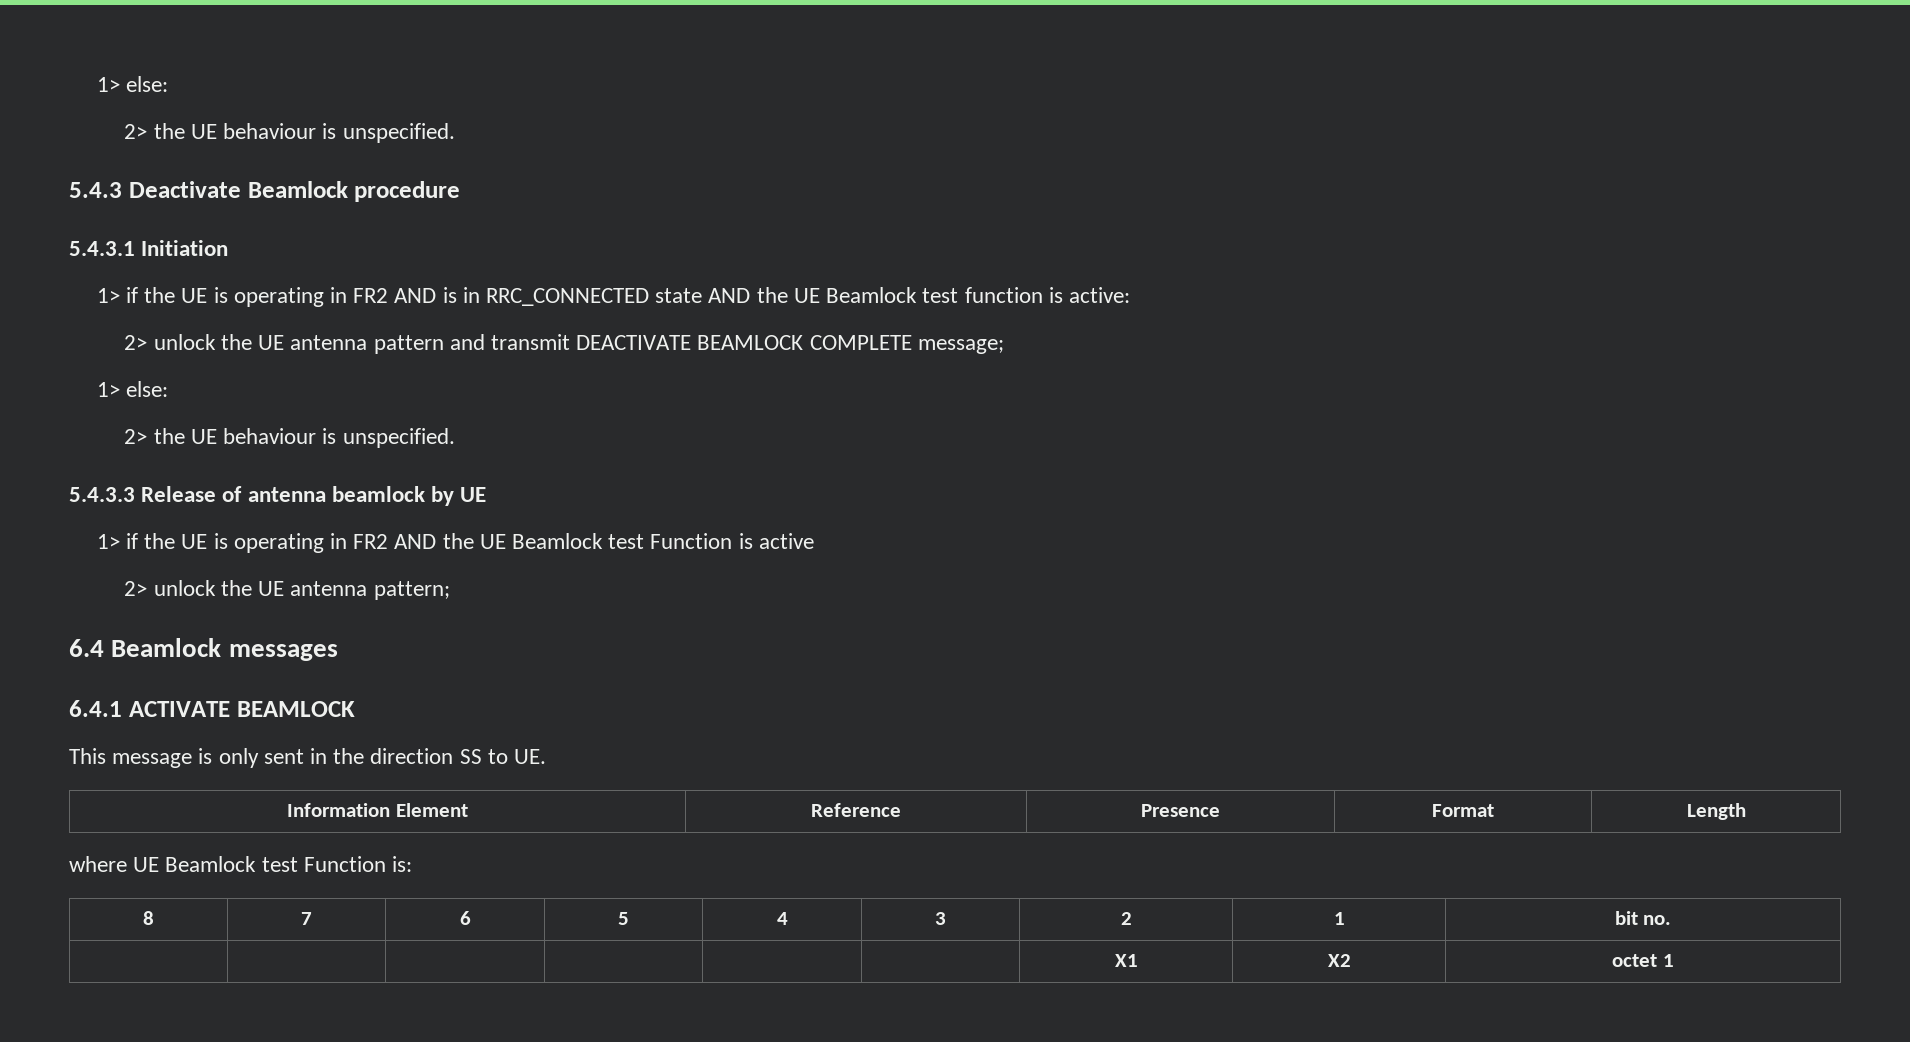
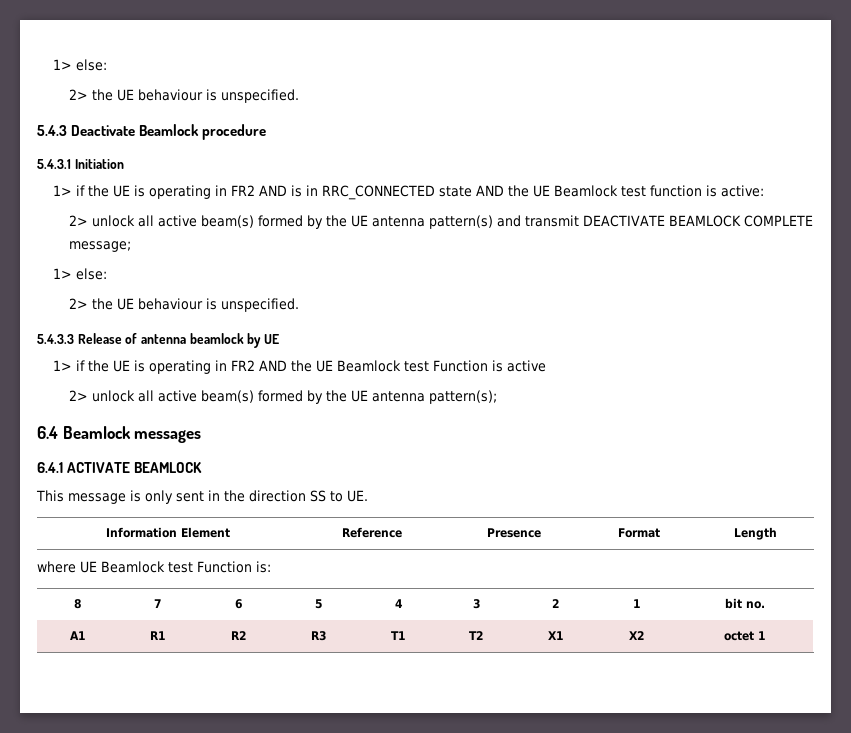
- 2> unlock the UE antenna pattern and transmit DEACTIVATE BEAMLOCK COMPLETE message;
+ 2> unlock all active beam(s) formed by the UE antenna pattern(s) and transmit DEACTIVATE BEAMLOCK COMPLETE message;
- 2> unlock the UE antenna pattern;
+ 2> unlock all active beam(s) formed by the UE antenna pattern(s);
- | | | | | | X1 | X2 | octet 1
+ A1 | R1 | R2 | R3 | T1 | T2 | X1 | X2 | octet 1

